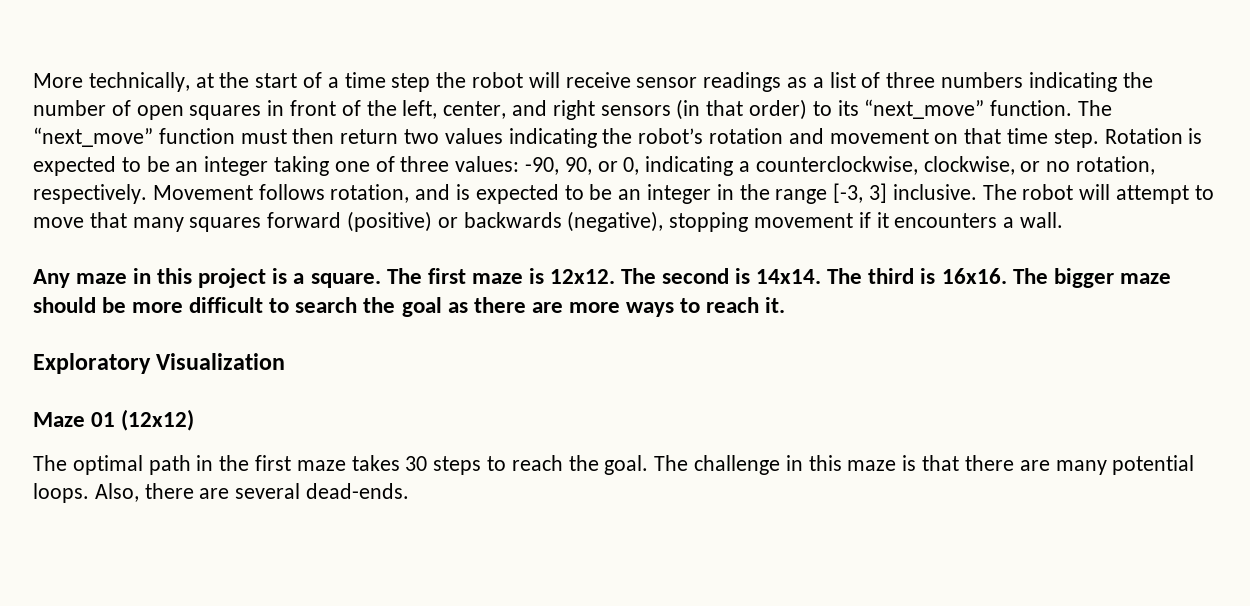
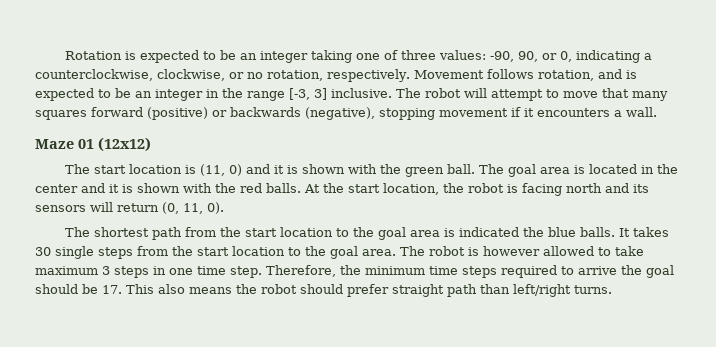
- More technically, at the start of a time step the robot will receive sensor readings as a list of three numbers indicating the number of open squares in front of the left, center, and right sensors (in that order) to its “next_move” function. The “next_move” function must then return two values indicating the robot’s rotation and movement on that time step.
- Any maze in this project is a square. The first maze is 12x12. The second is 14x14. The third is 16x16. The bigger maze should be more difficult to search the goal as there are more ways to reach it.
- Exploratory Visualization
  Maze 01 (12x12)
- The optimal path in the first maze takes 30 steps to reach the goal. The challenge in this maze is that there are many potential loops. Also, there are several dead-ends.
+ The start location is (11, 0) and it is shown with the green ball. The goal area is located in the center and it is shown with the red balls. At the start location, the robot is facing north and its sensors will return (0, 11, 0).
+ The shortest path from the start location to the goal area is indicated the blue balls. It takes 30 single steps from the start location to the goal area. The robot is however allowed to take maximum 3 steps in one time step. Therefore, the minimum time steps required to arrive the goal should be 17. This also means the robot should prefer straight path than left/right turns.

